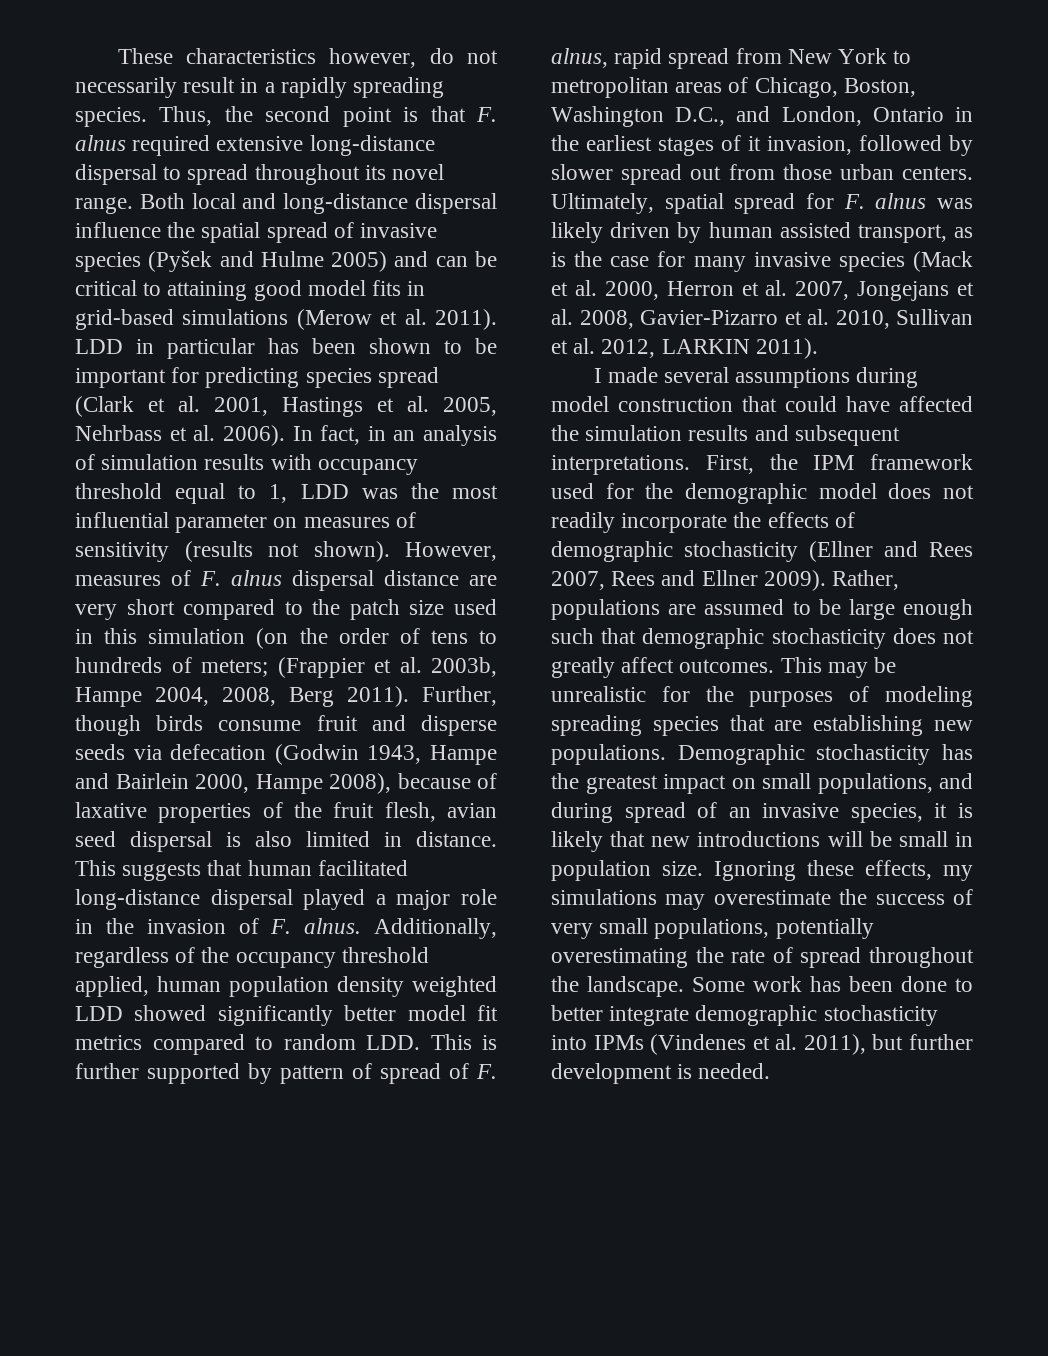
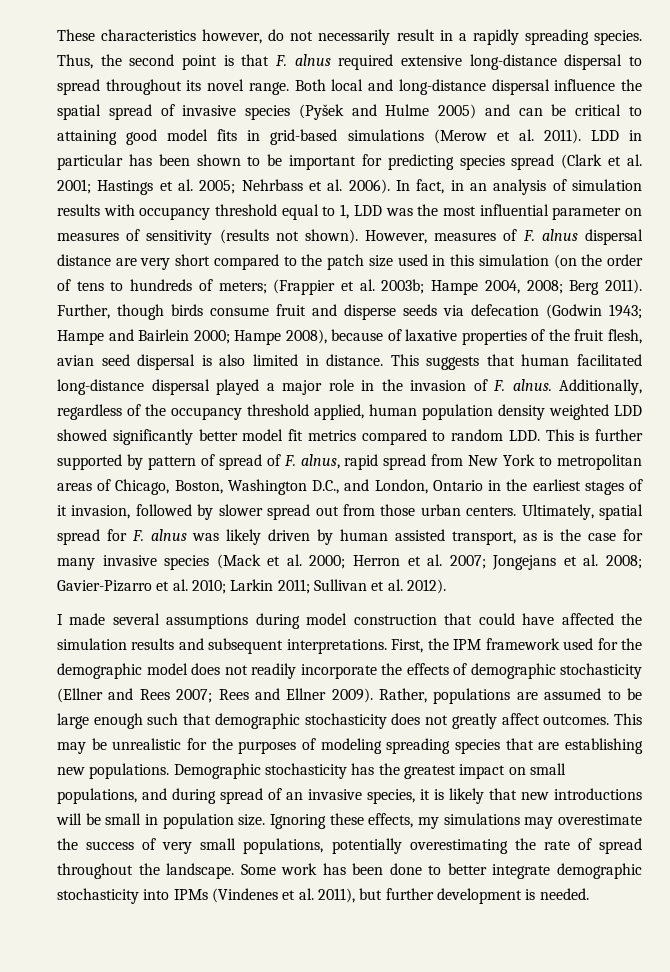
- LDD in particular has been shown to be important for predicting species spread (Clark et al. 2001, Hastings et al. 2005, Nehrbass et al. 2006).
+ LDD in particular has been shown to be important for predicting species spread (Clark et al. 2001; Hastings et al. 2005; Nehrbass et al. 2006).
- However, measures of F. alnus dispersal distance are very short compared to the patch size used in this simulation (on the order of tens to hundreds of meters; (Frappier et al. 2003b, Hampe 2004, 2008, Berg 2011).
+ However, measures of F. alnus dispersal distance are very short compared to the patch size used in this simulation (on the order of tens to hundreds of meters; (Frappier et al. 2003b; Hampe 2004, 2008; Berg 2011).
- Further, though birds consume fruit and disperse seeds via defecation (Godwin 1943, Hampe and Bairlein 2000, Hampe 2008), because of laxative properties of the fruit flesh, avian seed dispersal is also limited in distance.
+ Further, though birds consume fruit and disperse seeds via defecation (Godwin 1943; Hampe and Bairlein 2000; Hampe 2008), because of laxative properties of the fruit flesh, avian seed dispersal is also limited in distance.
- Ultimately, spatial spread for F. alnus was likely driven by human assisted transport, as is the case for many invasive species (Mack et al. 2000, Herron et al. 2007, Jongejans et al. 2008, Gavier-Pizarro et al. 2010, Sullivan et al. 2012, LARKIN 2011).
+ Ultimately, spatial spread for F. alnus was likely driven by human assisted transport, as is the case for many invasive species (Mack et al. 2000; Herron et al. 2007; Jongejans et al. 2008; Gavier-Pizarro et al. 2010; Larkin 2011; Sullivan et al. 2012).
- First, the IPM framework used for the demographic model does not readily incorporate the effects of demographic stochasticity (Ellner and Rees 2007, Rees and Ellner 2009).
+ First, the IPM framework used for the demographic model does not readily incorporate the effects of demographic stochasticity (Ellner and Rees 2007; Rees and Ellner 2009).

